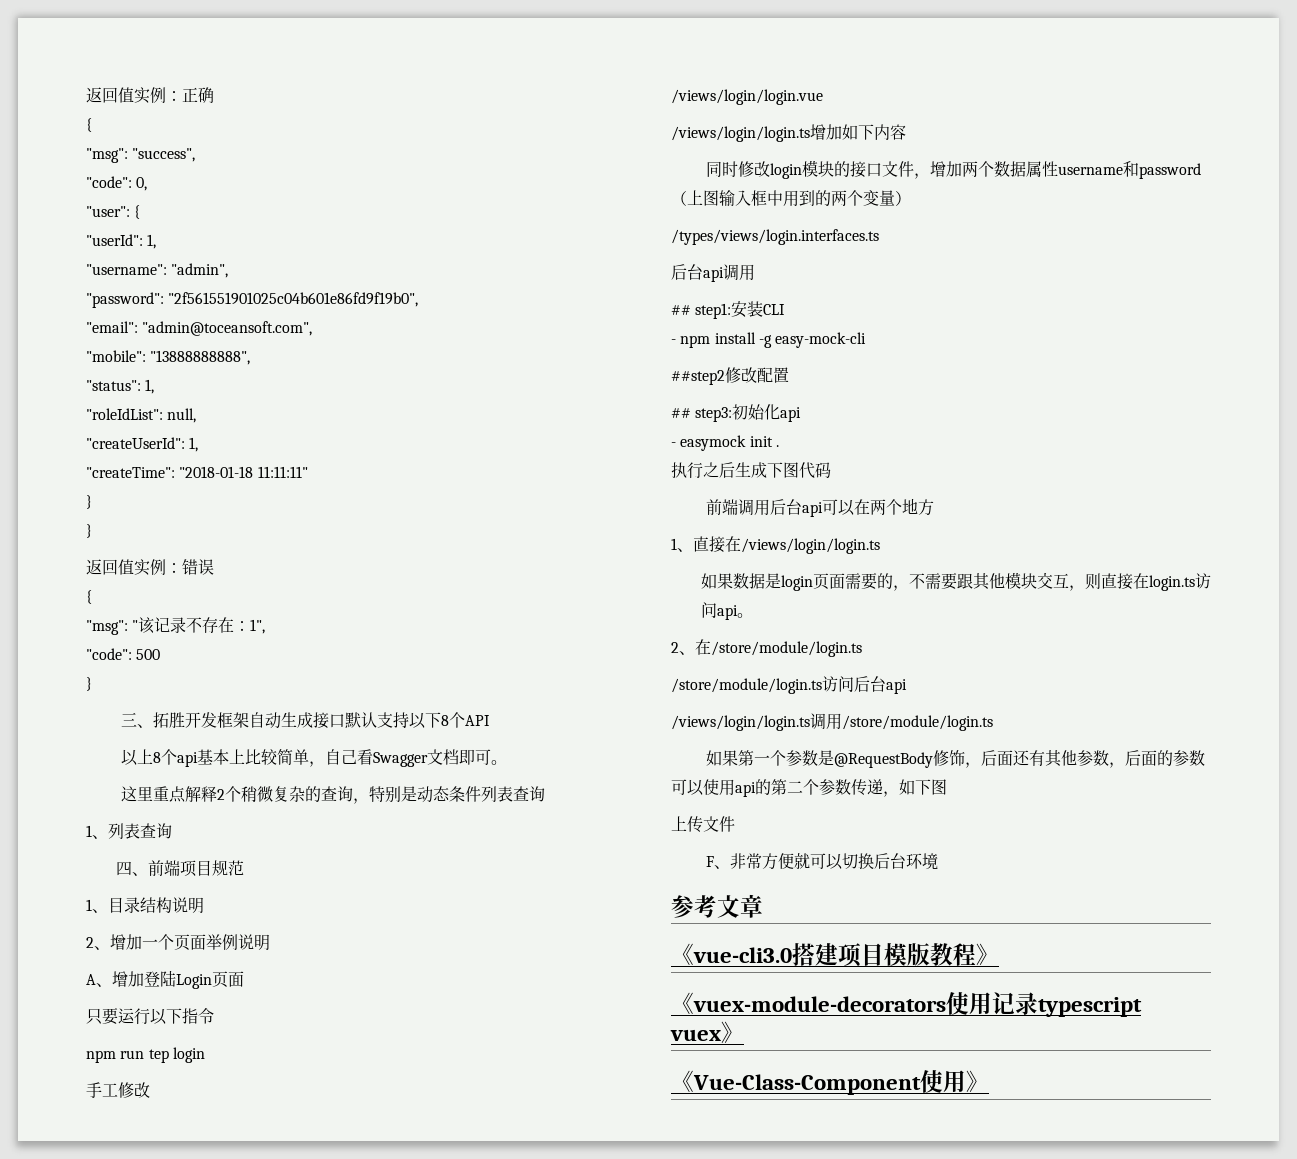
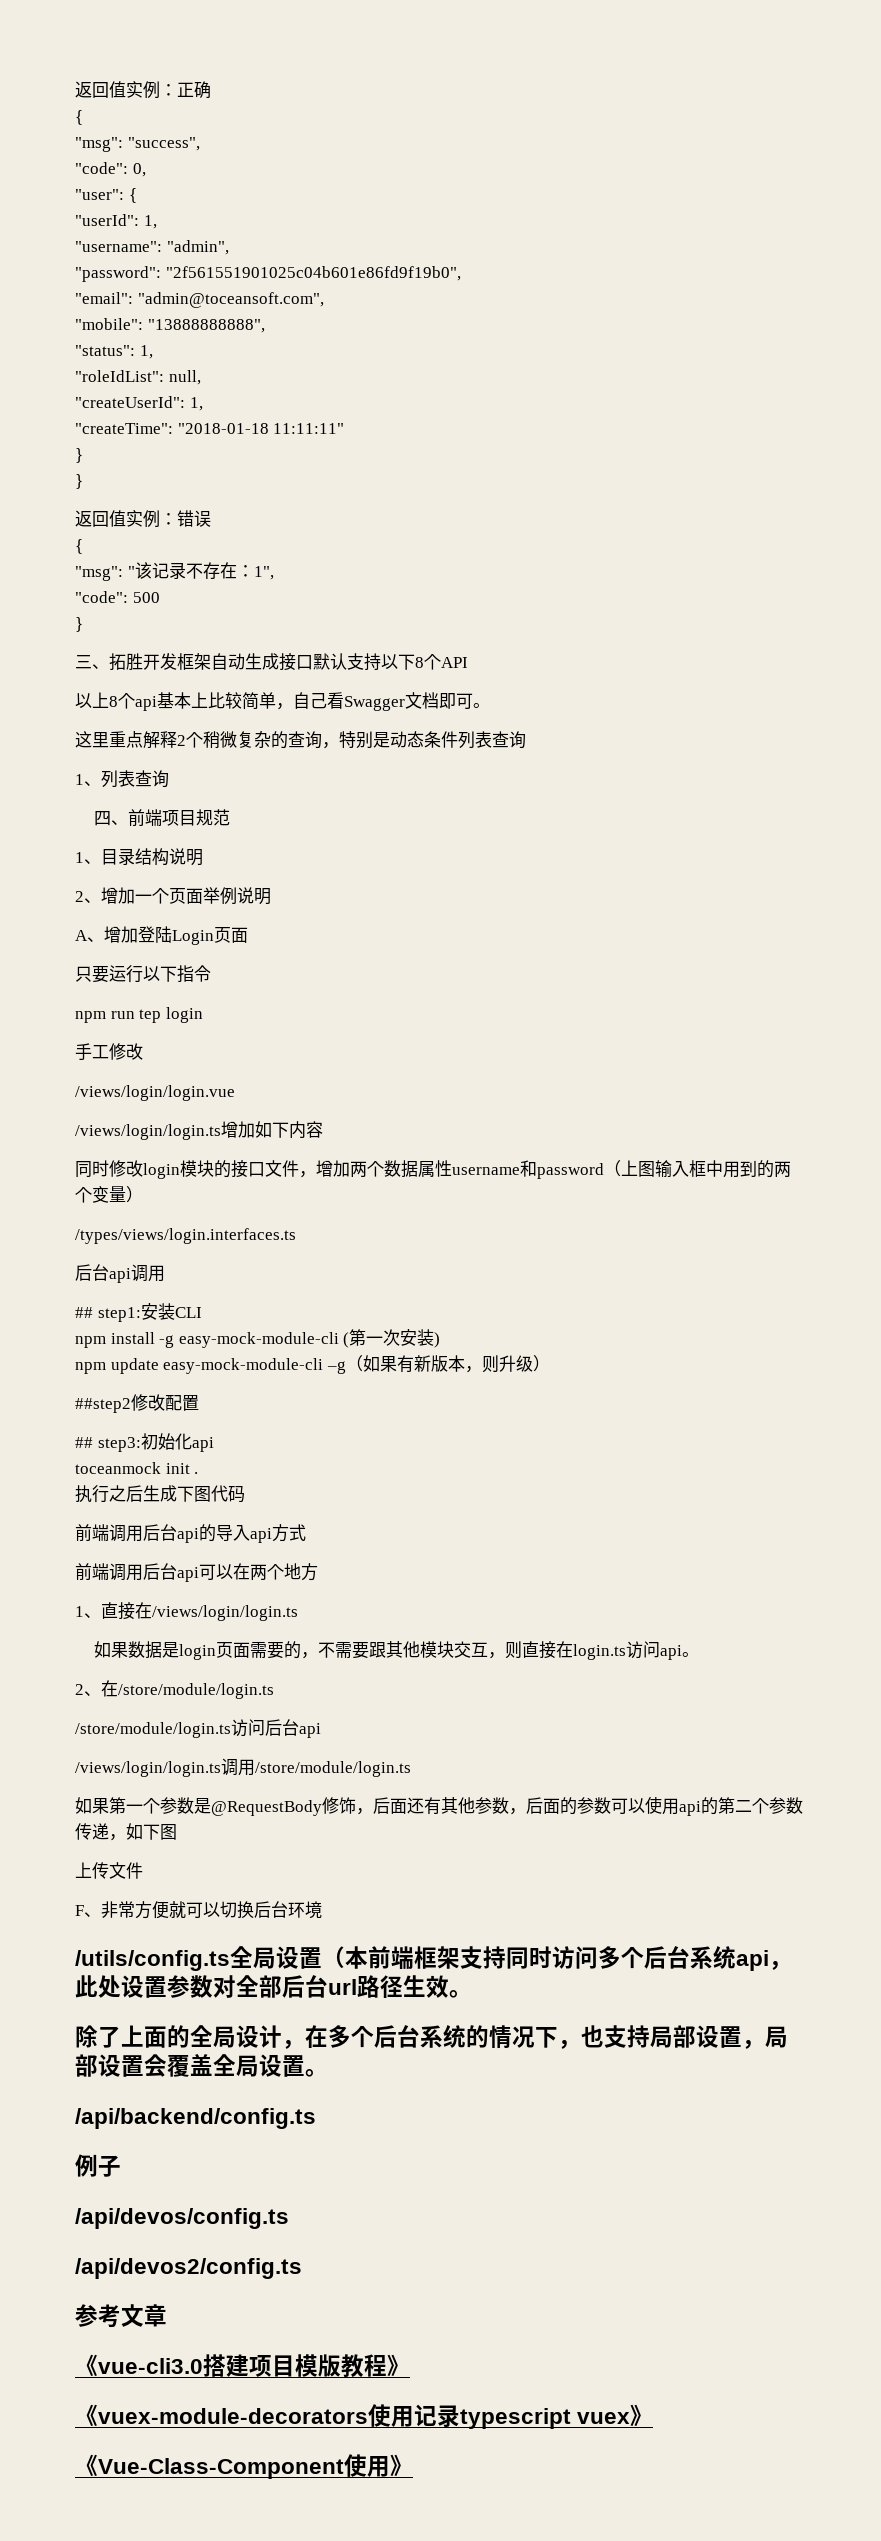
- - npm install -g easy-mock-cli
+ npm install -g easy-mock-module-cli (第一次安装)
+ npm update easy-mock-module-cli –g（如果有新版本，则升级）
- - easymock init .
+ toceanmock init .
+ 前端调用后台api的导入api方式
+ /utils/config.ts全局设置（本前端框架支持同时访问多个后台系统api，此处设置参数对全部后台url路径生效。
+ 除了上面的全局设计，在多个后台系统的情况下，也支持局部设置，局部设置会覆盖全局设置。
+ /api/backend/config.ts
+ 例子
+ /api/devos/config.ts
+ /api/devos2/config.ts

